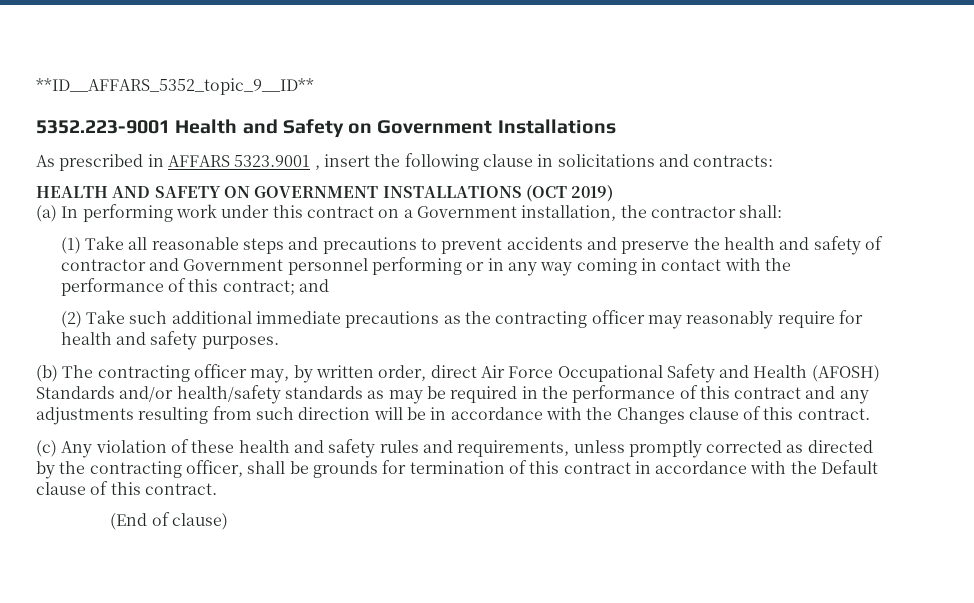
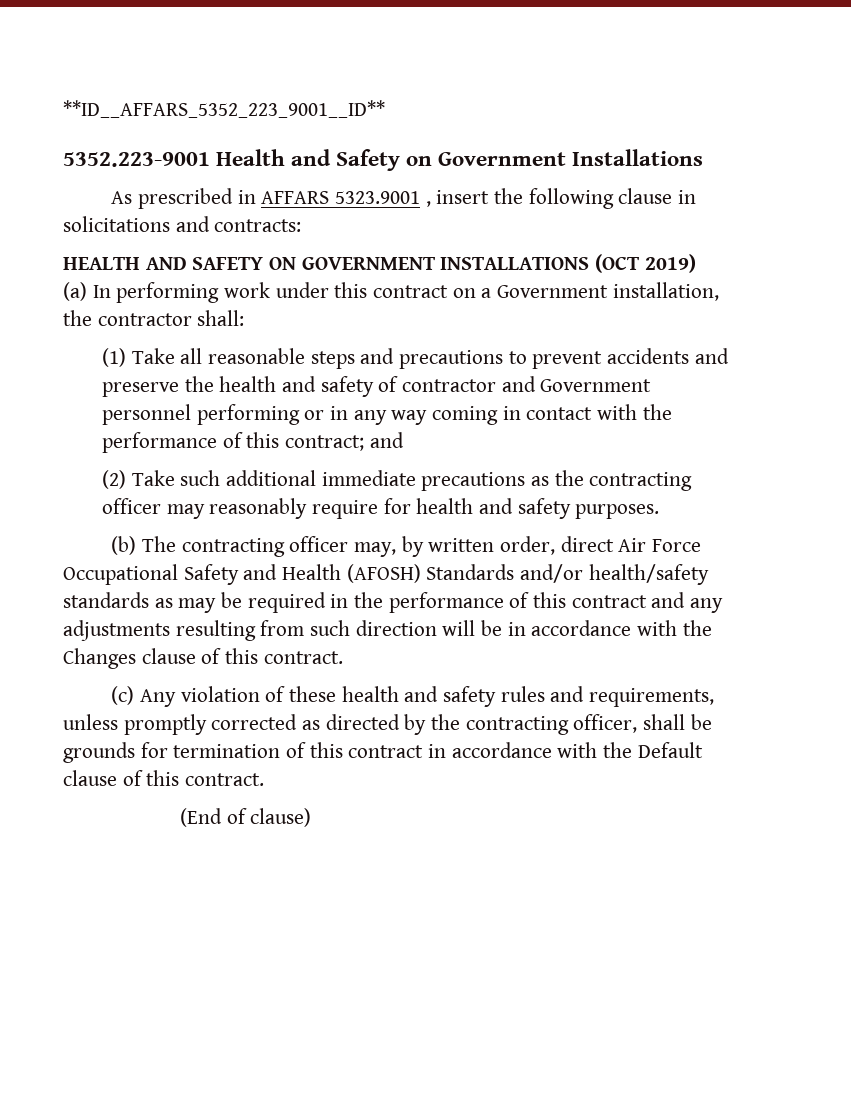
- **ID__AFFARS_5352_topic_9__ID**
+ **ID__AFFARS_5352_223_9001__ID**

